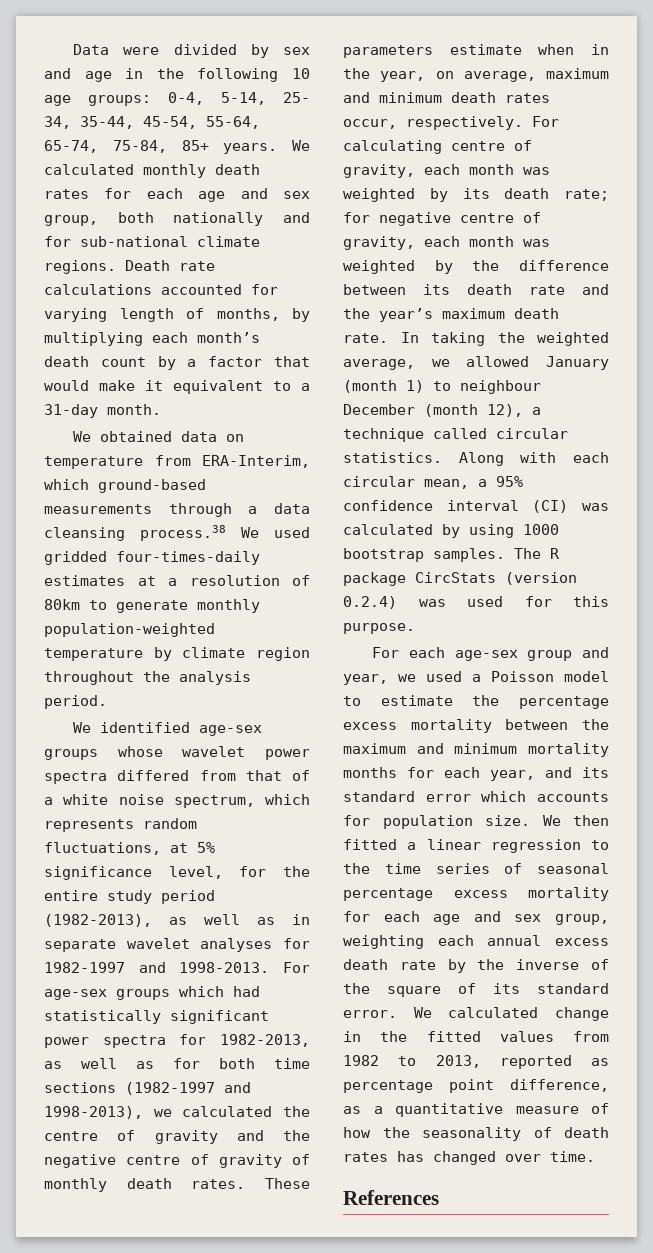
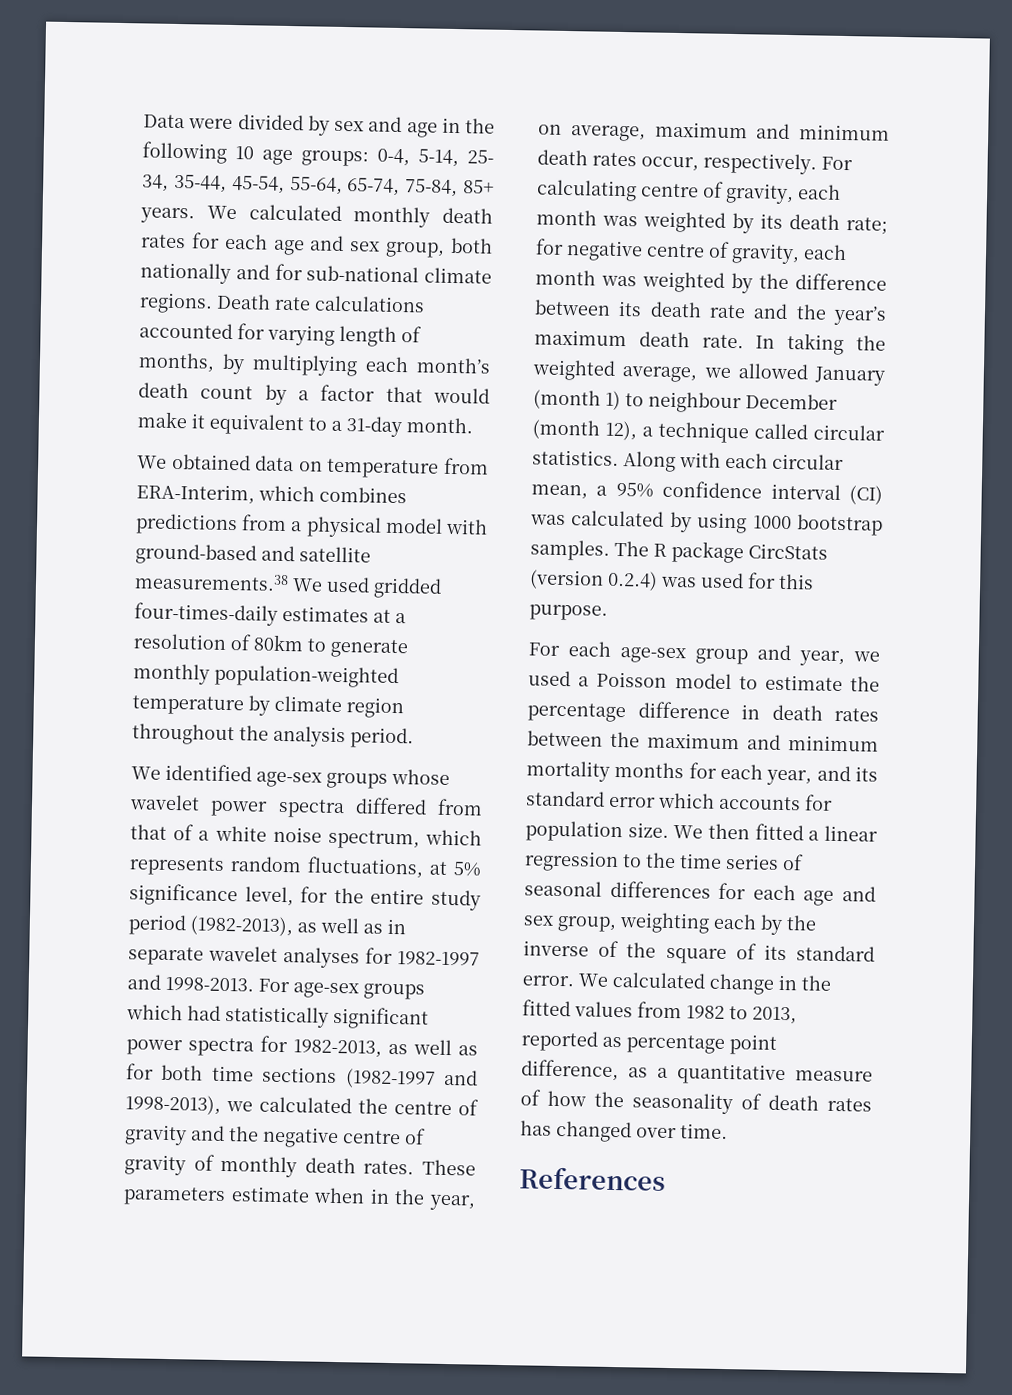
- We obtained data on temperature from ERA-Interim, which ground-based measurements through a data cleansing process.38 We used gridded four-times-daily estimates at a resolution of 80km to generate monthly population-weighted temperature by climate region throughout the analysis period.
+ We obtained data on temperature from ERA-Interim, which combines predictions from a physical model with ground-based and satellite measurements.38 We used gridded four-times-daily estimates at a resolution of 80km to generate monthly population-weighted temperature by climate region throughout the analysis period.
- For each age-sex group and year, we used a Poisson model to estimate the percentage excess mortality between the maximum and minimum mortality months for each year, and its standard error which accounts for population size.
+ For each age-sex group and year, we used a Poisson model to estimate the percentage difference in death rates between the maximum and minimum mortality months for each year, and its standard error which accounts for population size.
- We then fitted a linear regression to the time series of seasonal percentage excess mortality for each age and sex group, weighting each annual excess death rate by the inverse of the square of its standard error.
+ We then fitted a linear regression to the time series of seasonal differences for each age and sex group, weighting each by the inverse of the square of its standard error.

